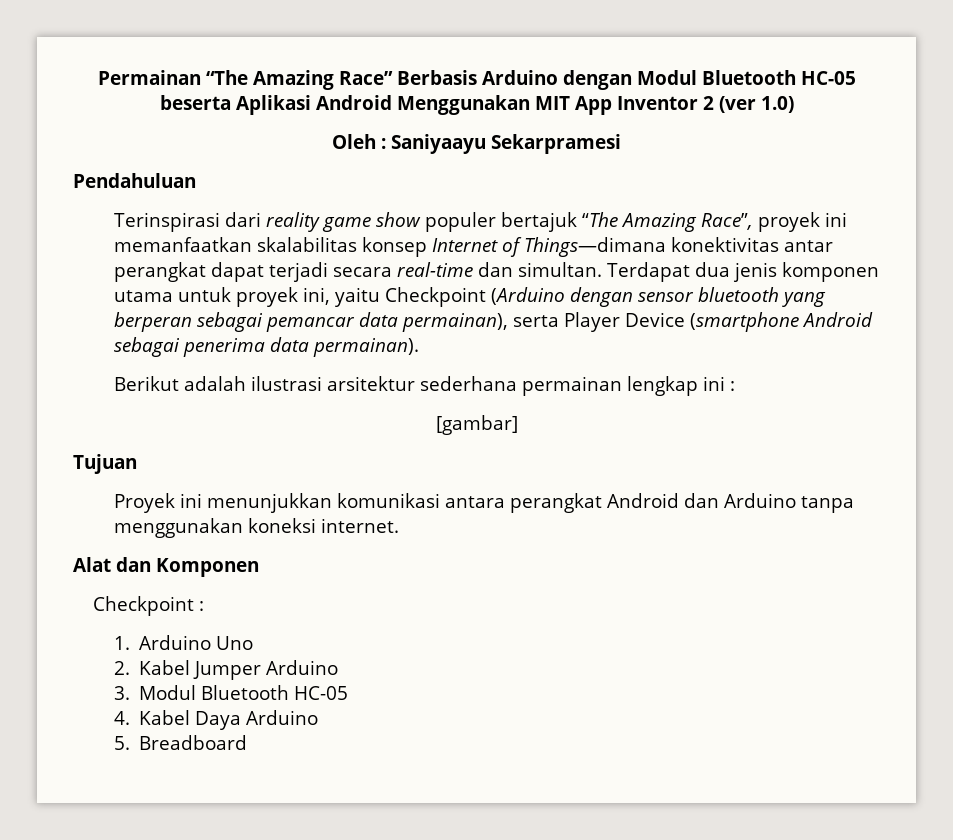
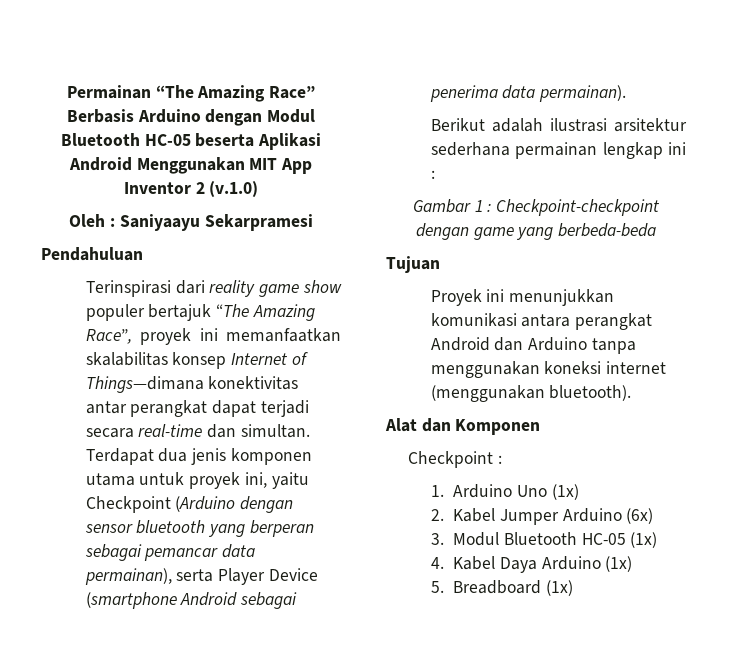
- Permainan “The Amazing Race” Berbasis Arduino dengan Modul Bluetooth HC-05 beserta Aplikasi Android Menggunakan MIT App Inventor 2 (ver 1.0)
+ Permainan “The Amazing Race” Berbasis Arduino dengan Modul Bluetooth HC-05 beserta Aplikasi Android Menggunakan MIT App Inventor 2 (v.1.0)
- [gambar]
+ Gambar 1 : Checkpoint-checkpoint dengan game yang berbeda-beda
- Proyek ini menunjukkan komunikasi antara perangkat Android dan Arduino tanpa menggunakan koneksi internet.
+ Proyek ini menunjukkan komunikasi antara perangkat Android dan Arduino tanpa menggunakan koneksi internet (menggunakan bluetooth).
- 1. Arduino Uno
+ 1. Arduino Uno (1x)
- 2. Kabel Jumper Arduino
+ 2. Kabel Jumper Arduino (6x)
- 3. Modul Bluetooth HC-05
+ 3. Modul Bluetooth HC-05 (1x)
- 4. Kabel Daya Arduino
+ 4. Kabel Daya Arduino (1x)
- 5. Breadboard
+ 5. Breadboard (1x)

